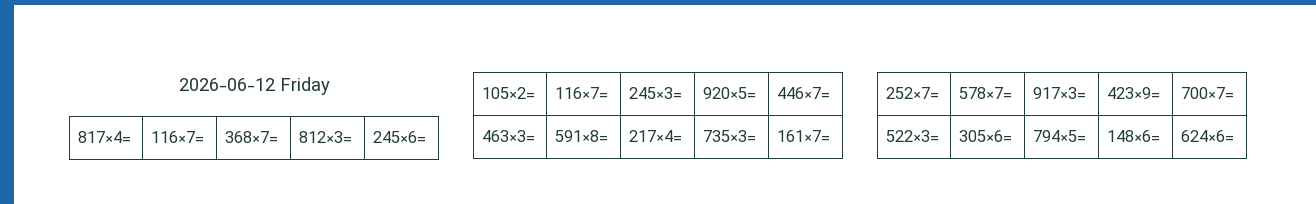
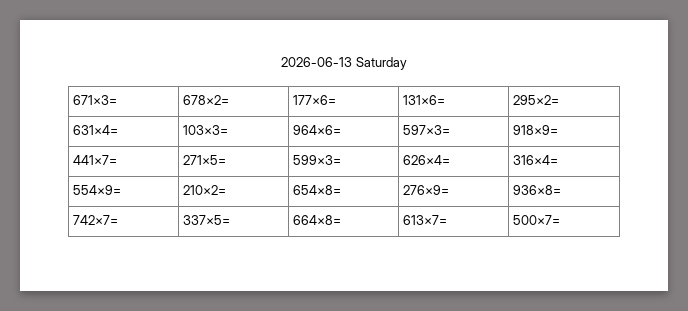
- 2026-06-12 Friday
- 817×4= | 116×7= | 368×7= | 812×3= | 245×6=
- 105×2= | 116×7= | 245×3= | 920×5= | 446×7=
- 463×3= | 591×8= | 217×4= | 735×3= | 161×7=
- 252×7= | 578×7= | 917×3= | 423×9= | 700×7=
- 522×3= | 305×6= | 794×5= | 148×6= | 624×6=
+ 2026-06-13 Saturday
+ 671×3= | 678×2= | 177×6= | 131×6= | 295×2=
+ 631×4= | 103×3= | 964×6= | 597×3= | 918×9=
+ 441×7= | 271×5= | 599×3= | 626×4= | 316×4=
+ 554×9= | 210×2= | 654×8= | 276×9= | 936×8=
+ 742×7= | 337×5= | 664×8= | 613×7= | 500×7=

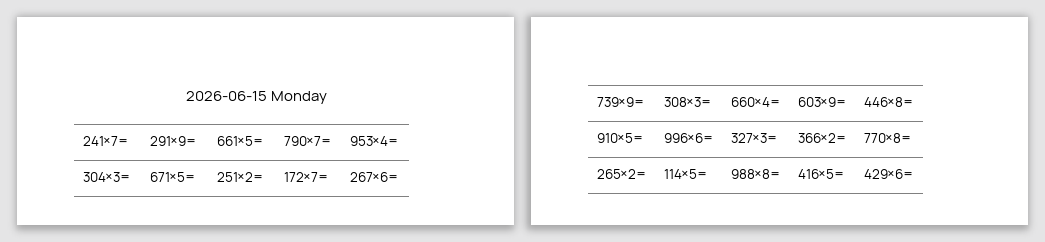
- 2026-06-13 Saturday
- 671×3= | 678×2= | 177×6= | 131×6= | 295×2=
- 631×4= | 103×3= | 964×6= | 597×3= | 918×9=
- 441×7= | 271×5= | 599×3= | 626×4= | 316×4=
- 554×9= | 210×2= | 654×8= | 276×9= | 936×8=
- 742×7= | 337×5= | 664×8= | 613×7= | 500×7=
+ 2026-06-15 Monday
+ 241×7= | 291×9= | 661×5= | 790×7= | 953×4=
+ 304×3= | 671×5= | 251×2= | 172×7= | 267×6=
+ 739×9= | 308×3= | 660×4= | 603×9= | 446×8=
+ 910×5= | 996×6= | 327×3= | 366×2= | 770×8=
+ 265×2= | 114×5= | 988×8= | 416×5= | 429×6=

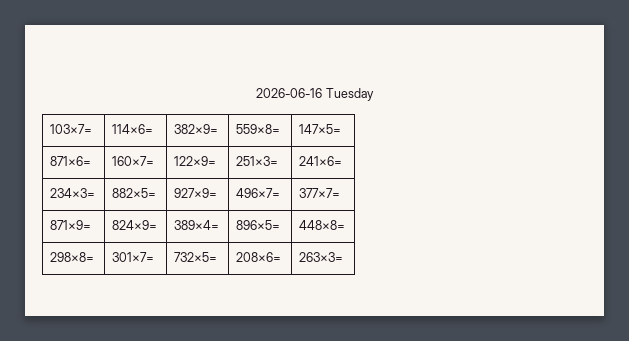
- 2026-06-15 Monday
- 241×7= | 291×9= | 661×5= | 790×7= | 953×4=
- 304×3= | 671×5= | 251×2= | 172×7= | 267×6=
- 739×9= | 308×3= | 660×4= | 603×9= | 446×8=
- 910×5= | 996×6= | 327×3= | 366×2= | 770×8=
- 265×2= | 114×5= | 988×8= | 416×5= | 429×6=
+ 2026-06-16 Tuesday
+ 103×7= | 114×6= | 382×9= | 559×8= | 147×5=
+ 871×6= | 160×7= | 122×9= | 251×3= | 241×6=
+ 234×3= | 882×5= | 927×9= | 496×7= | 377×7=
+ 871×9= | 824×9= | 389×4= | 896×5= | 448×8=
+ 298×8= | 301×7= | 732×5= | 208×6= | 263×3=

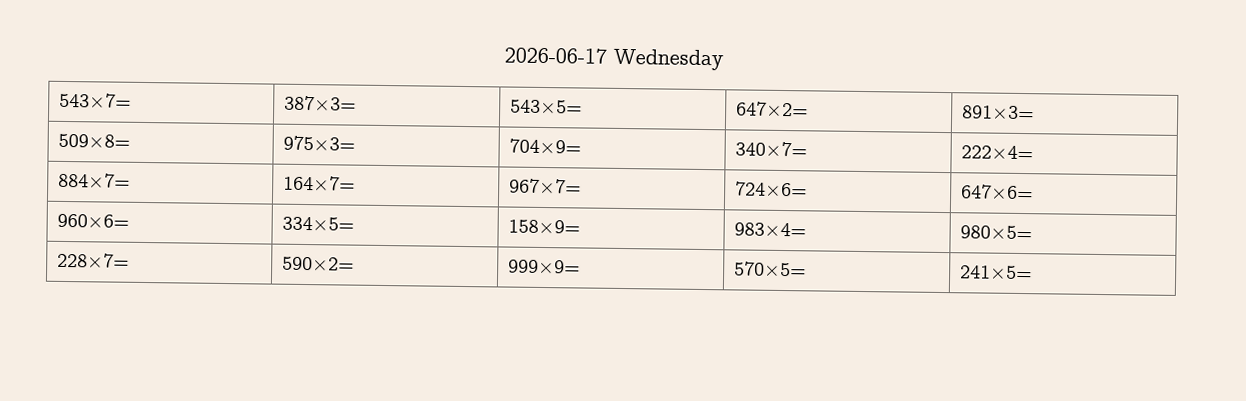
- 2026-06-16 Tuesday
- 103×7= | 114×6= | 382×9= | 559×8= | 147×5=
- 871×6= | 160×7= | 122×9= | 251×3= | 241×6=
- 234×3= | 882×5= | 927×9= | 496×7= | 377×7=
- 871×9= | 824×9= | 389×4= | 896×5= | 448×8=
- 298×8= | 301×7= | 732×5= | 208×6= | 263×3=
+ 2026-06-17 Wednesday
+ 543×7= | 387×3= | 543×5= | 647×2= | 891×3=
+ 509×8= | 975×3= | 704×9= | 340×7= | 222×4=
+ 884×7= | 164×7= | 967×7= | 724×6= | 647×6=
+ 960×6= | 334×5= | 158×9= | 983×4= | 980×5=
+ 228×7= | 590×2= | 999×9= | 570×5= | 241×5=

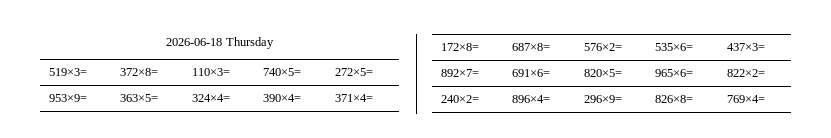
- 2026-06-17 Wednesday
- 543×7= | 387×3= | 543×5= | 647×2= | 891×3=
- 509×8= | 975×3= | 704×9= | 340×7= | 222×4=
- 884×7= | 164×7= | 967×7= | 724×6= | 647×6=
- 960×6= | 334×5= | 158×9= | 983×4= | 980×5=
- 228×7= | 590×2= | 999×9= | 570×5= | 241×5=
+ 2026-06-18 Thursday
+ 519×3= | 372×8= | 110×3= | 740×5= | 272×5=
+ 953×9= | 363×5= | 324×4= | 390×4= | 371×4=
+ 172×8= | 687×8= | 576×2= | 535×6= | 437×3=
+ 892×7= | 691×6= | 820×5= | 965×6= | 822×2=
+ 240×2= | 896×4= | 296×9= | 826×8= | 769×4=

